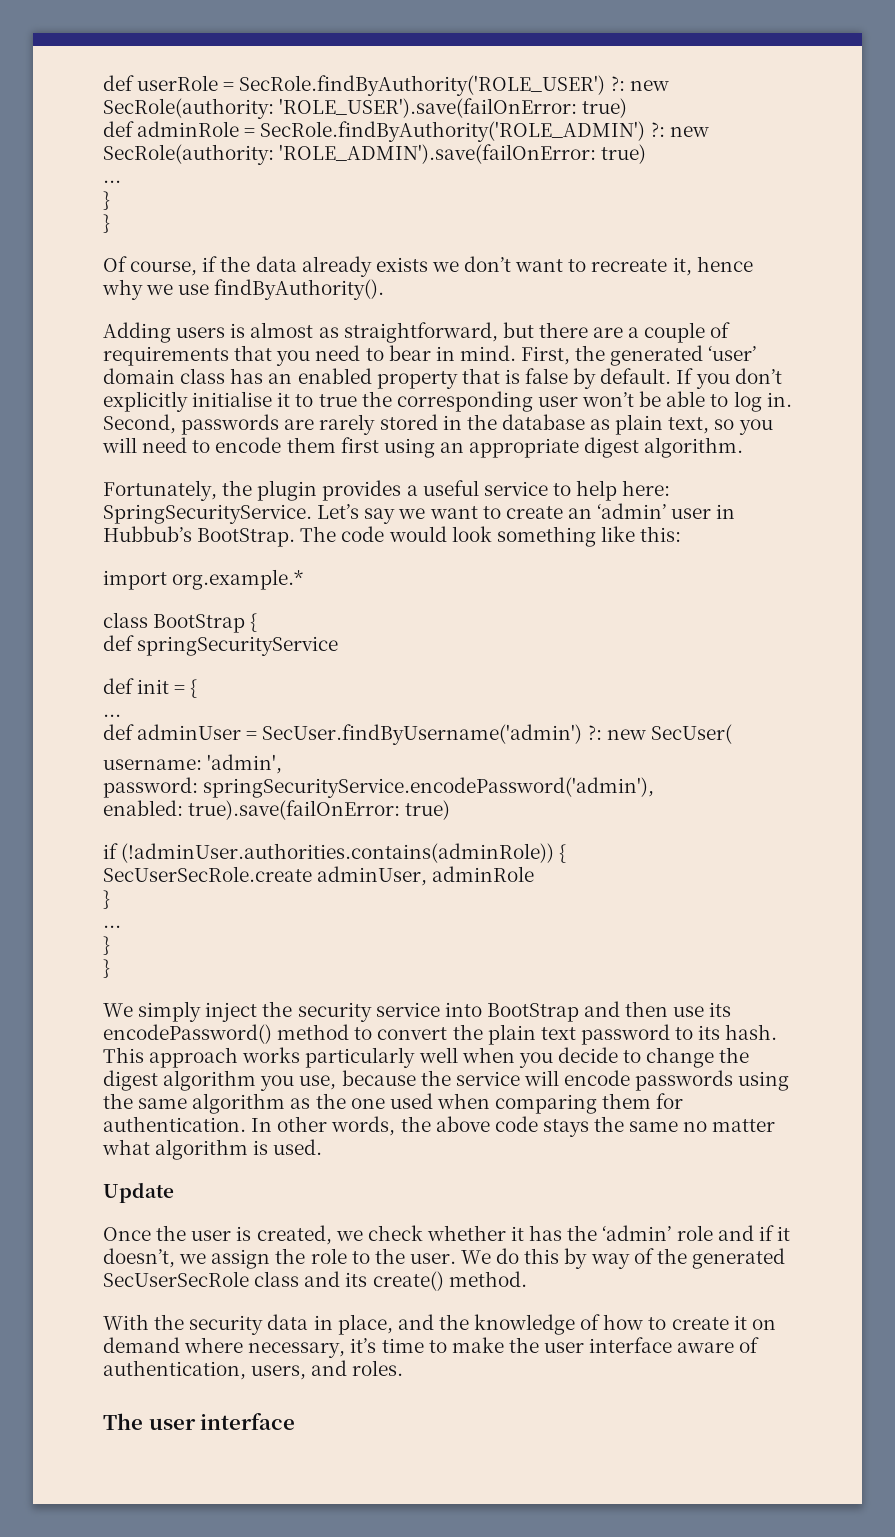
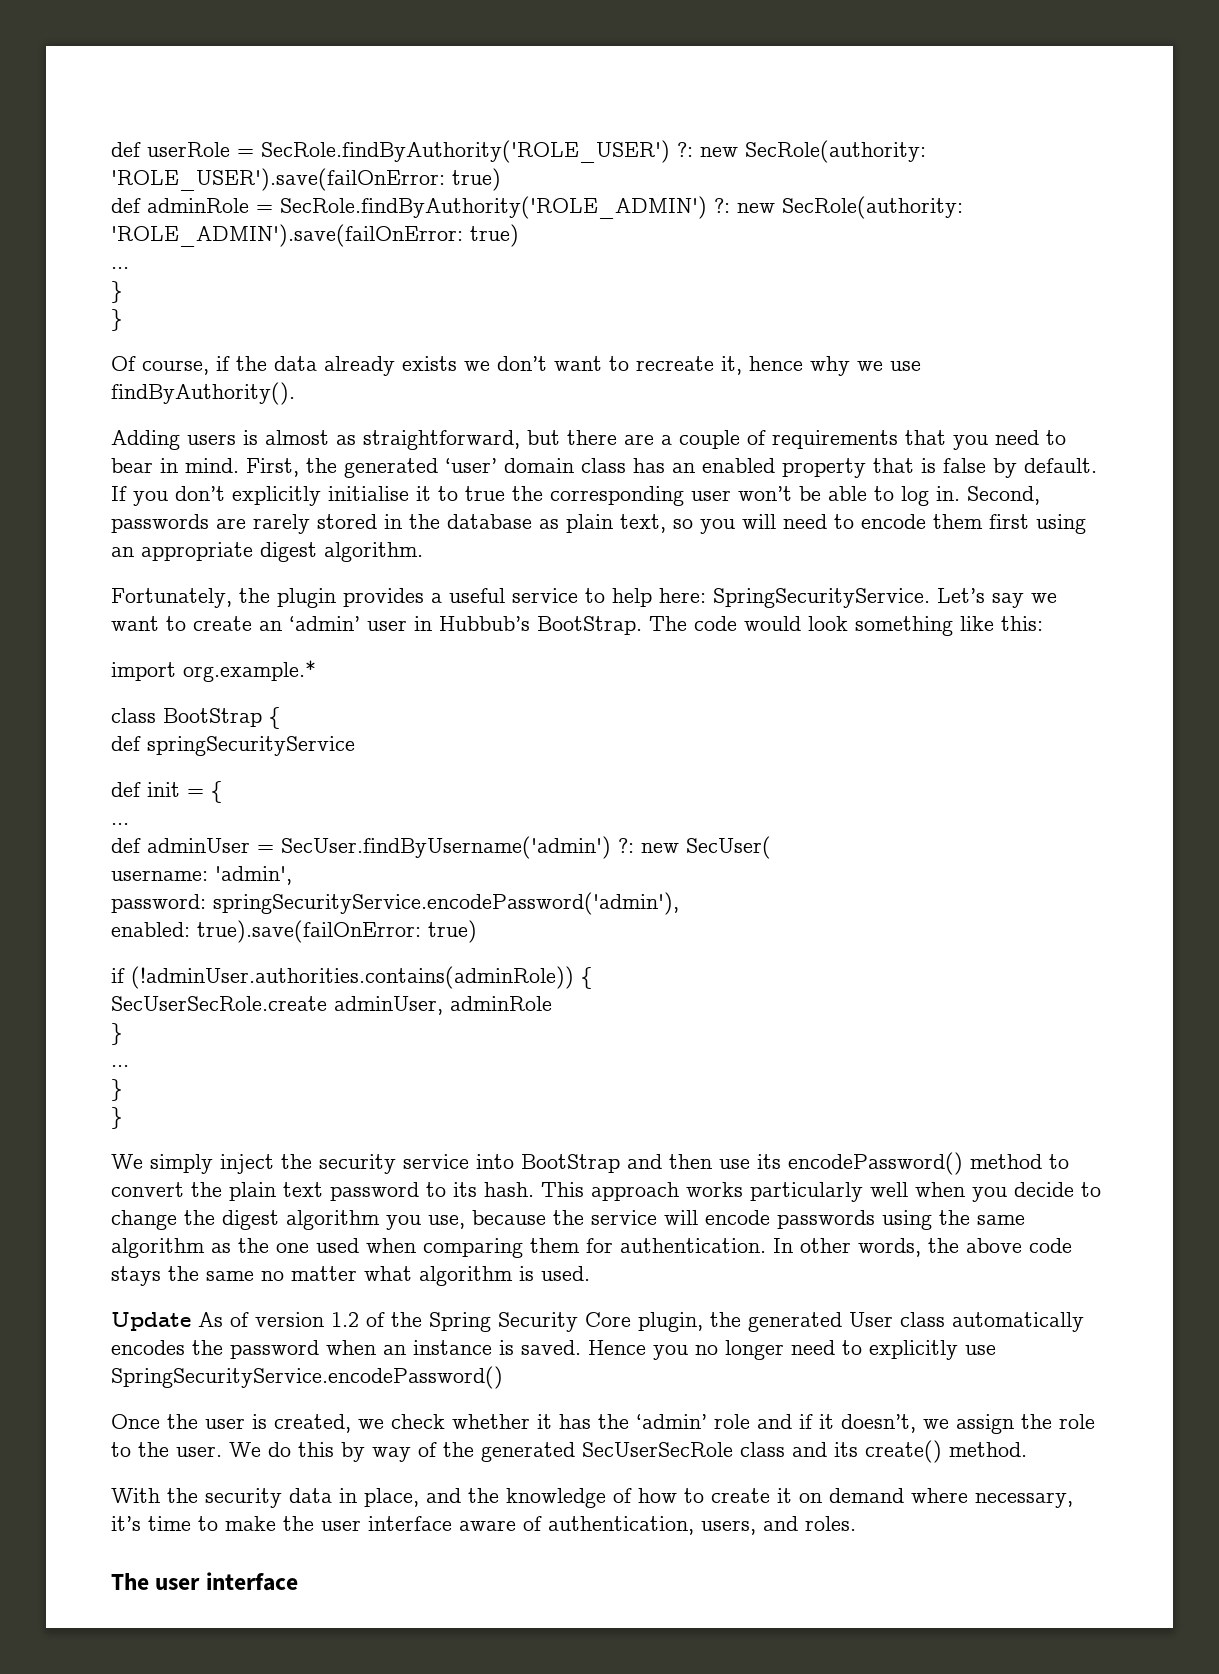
- Update
+ Update As of version 1.2 of the Spring Security Core plugin, the generated User class automatically encodes the password when an instance is saved. Hence you no longer need to explicitly use SpringSecurityService.encodePassword()

